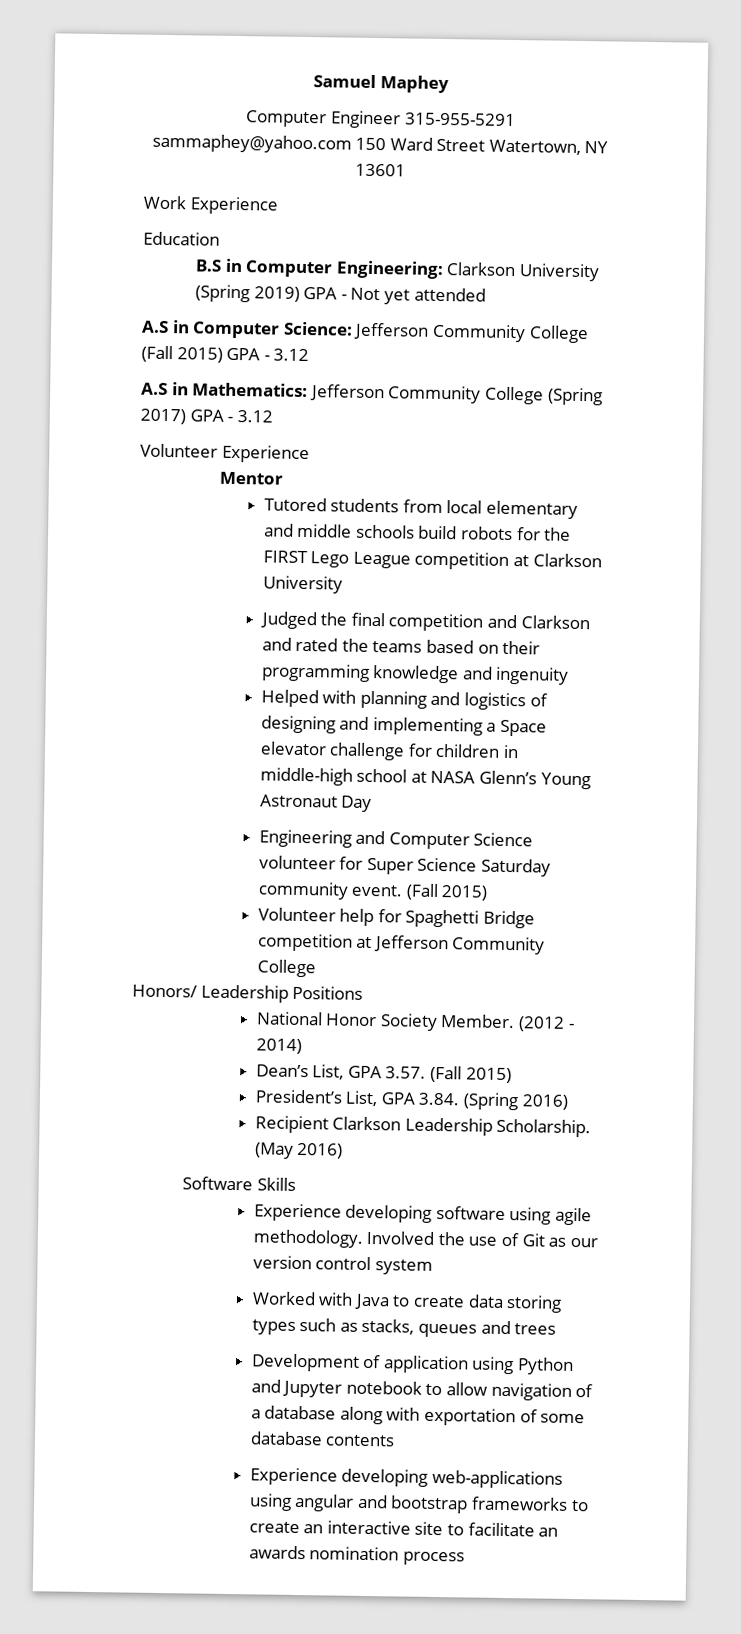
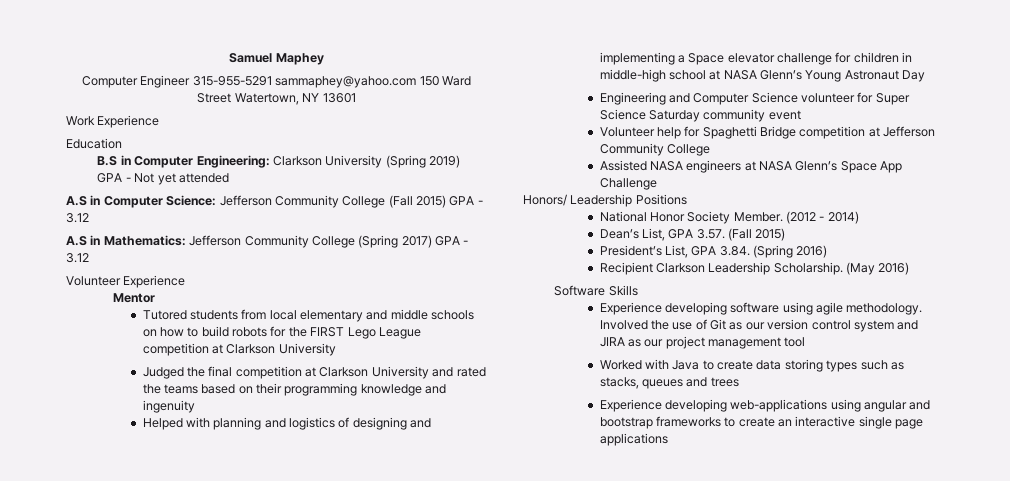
- Tutored students from local elementary and middle schools build robots for the FIRST Lego League competition at Clarkson University
+ Tutored students from local elementary and middle schools on how to build robots for the FIRST Lego League competition at Clarkson University
- Judged the final competition and Clarkson and rated the teams based on their programming knowledge and ingenuity
+ Judged the final competition at Clarkson University and rated the teams based on their programming knowledge and ingenuity
- Engineering and Computer Science volunteer for Super Science Saturday community event. (Fall 2015)
+ Engineering and Computer Science volunteer for Super Science Saturday community event
+ Assisted NASA engineers at NASA Glenn’s Space App Challenge
- Involved the use of Git as our version control system
+ Involved the use of Git as our version control system and JIRA as our project management tool
- Development of application using Python and Jupyter notebook to allow navigation of a database along with exportation of some database contents
- Experience developing web-applications using angular and bootstrap frameworks to create an interactive site to facilitate an awards nomination process
+ Experience developing web-applications using angular and bootstrap frameworks to create an interactive single page applications

